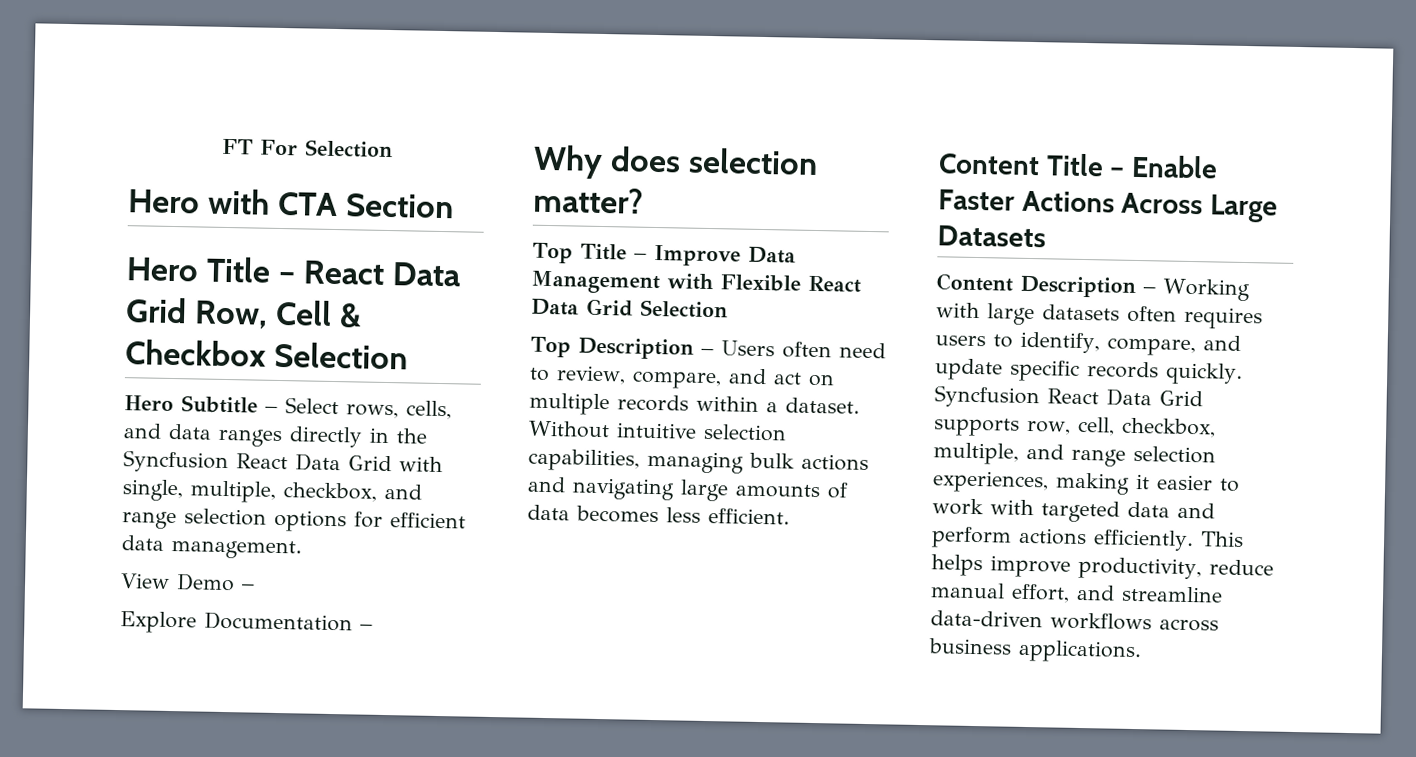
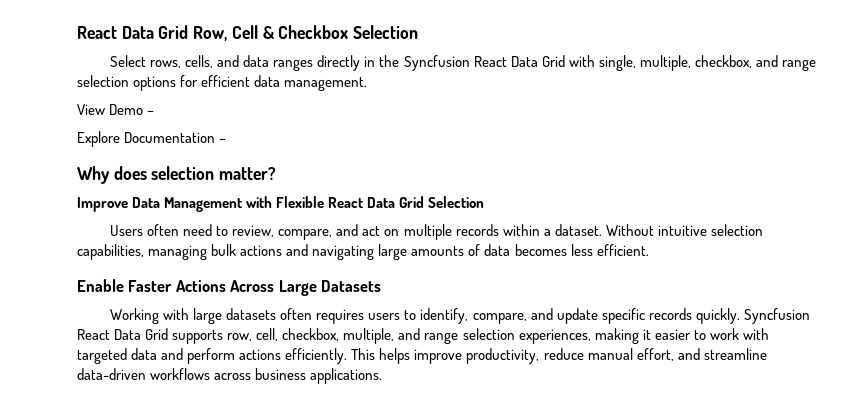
- FT For Selection
- Hero with CTA Section
- Hero Title – React Data Grid Row, Cell & Checkbox Selection
+ React Data Grid Row, Cell & Checkbox Selection
- Hero Subtitle – Select rows, cells, and data ranges directly in the Syncfusion React Data Grid with single, multiple, checkbox, and range selection options for efficient data management.
+ Select rows, cells, and data ranges directly in the Syncfusion React Data Grid with single, multiple, checkbox, and range selection options for efficient data management.
- Top Title – Improve Data Management with Flexible React Data Grid Selection
+ Improve Data Management with Flexible React Data Grid Selection
- Top Description – Users often need to review, compare, and act on multiple records within a dataset.
+ Users often need to review, compare, and act on multiple records within a dataset.
- Content Title – Enable Faster Actions Across Large Datasets
+ Enable Faster Actions Across Large Datasets
- Content Description – Working with large datasets often requires users to identify, compare, and update specific records quickly.
+ Working with large datasets often requires users to identify, compare, and update specific records quickly.

